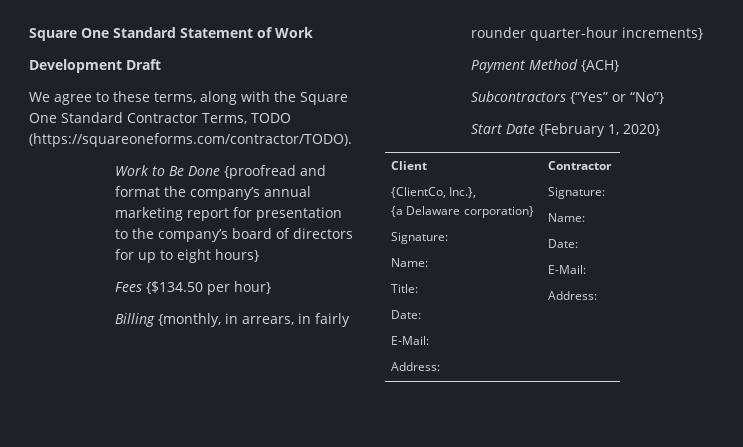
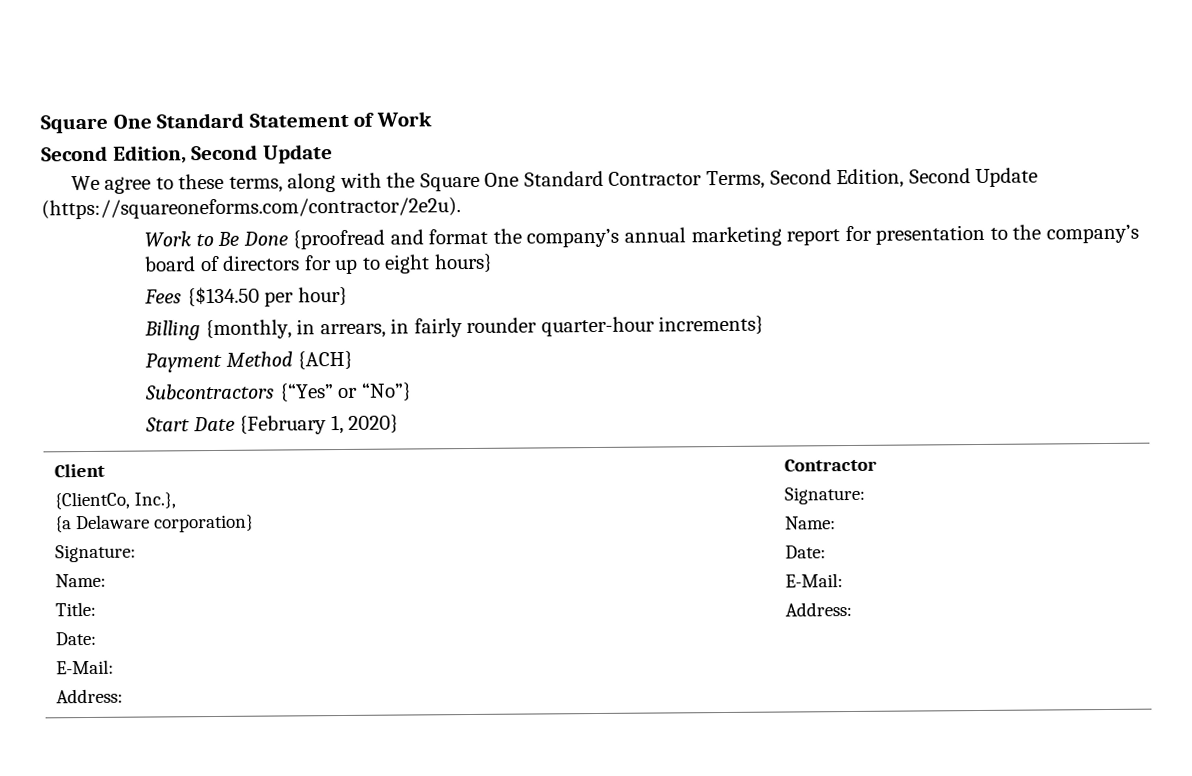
  Square One Standard Statement of Work
- Development Draft
+ Second Edition, Second Update
- We agree to these terms, along with the Square One Standard Contractor Terms, TODO (https://squareoneforms.com/contractor/TODO).
+ We agree to these terms, along with the Square One Standard Contractor Terms, Second Edition, Second Update (https://squareoneforms.com/contractor/2e2u).

